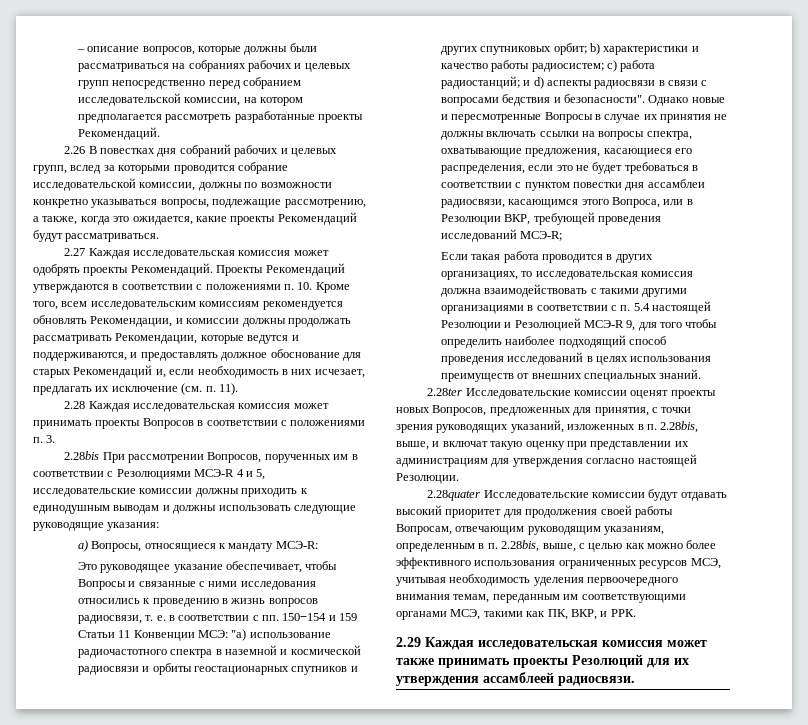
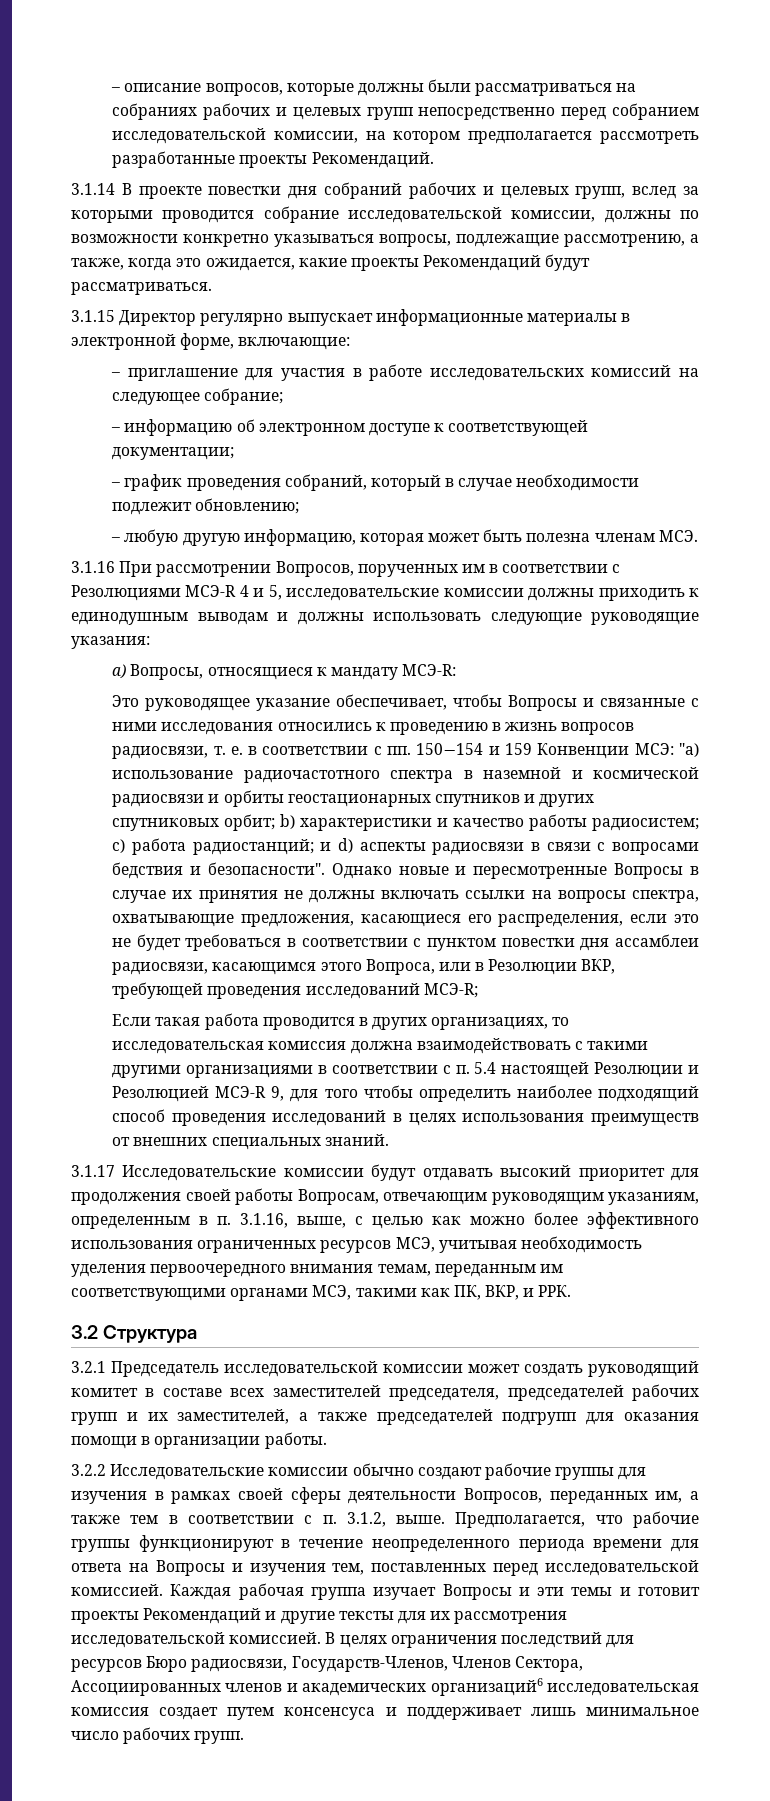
- 2.26 В повестках дня собраний рабочих и целевых групп, вслед за которыми проводится собрание исследовательской комиссии, должны по возможности конкретно указываться вопросы, подлежащие рассмотрению, а также, когда это ожидается, какие проекты Рекомендаций будут рассматриваться.
+ 3.1.14 В проекте повестки дня собраний рабочих и целевых групп, вслед за которыми проводится собрание исследовательской комиссии, должны по возможности конкретно указываться вопросы, подлежащие рассмотрению, а также, когда это ожидается, какие проекты Рекомендаций будут рассматриваться.
- 2.27 Каждая исследовательская комиссия может одобрять проекты Рекомендаций. Проекты Рекомендаций утверждаются в соответствии с положениями п. 10. Кроме того, всем исследовательским комиссиям рекомендуется обновлять Рекомендации, и комиссии должны продолжать рассматривать Рекомендации, которые ведутся и поддерживаются, и предоставлять должное обоснование для старых Рекомендаций и, если необходимость в них исчезает, предлагать их исключение (см. п. 11).
- 2.28 Каждая исследовательская комиссия может принимать проекты Вопросов в соответствии с положениями п. 3.
- 2.28bis При рассмотрении Вопросов, порученных им в соответствии с Резолюциями МСЭ-R 4 и 5, исследовательские комиссии должны приходить к единодушным выводам и должны использовать следующие руководящие указания:
+ 3.1.15 Директор регулярно выпускает информационные материалы в электронной форме, включающие:
+ – приглашение для участия в работе исследовательских комиссий на следующее собрание;
+ – информацию об электронном доступе к соответствующей документации;
+ – график проведения собраний, который в случае необходимости подлежит обновлению;
+ – любую другую информацию, которая может быть полезна членам МСЭ.
+ 3.1.16 При рассмотрении Вопросов, порученных им в соответствии с Резолюциями МСЭ-R 4 и 5, исследовательские комиссии должны приходить к единодушным выводам и должны использовать следующие руководящие указания:
- Это руководящее указание обеспечивает, чтобы Вопросы и связанные с ними исследования относились к проведению в жизнь вопросов радиосвязи, т. е. в соответствии с пп. 150−154 и 159 Статьи 11 Конвенции МСЭ:
+ Это руководящее указание обеспечивает, чтобы Вопросы и связанные с ними исследования относились к проведению в жизнь вопросов радиосвязи, т. е. в соответствии с пп. 150−154 и 159 Конвенции МСЭ:
- 2.28ter Исследовательские комиссии оценят проекты новых Вопросов, предложенных для принятия, с точки зрения руководящих указаний, изложенных в п. 2.28bis, выше, и включат такую оценку при представлении их администрациям для утверждения согласно настоящей Резолюции.
- 2.28quater Исследовательские комиссии будут отдавать высокий приоритет для продолжения своей работы Вопросам, отвечающим руководящим указаниям, определенным в п. 2.28bis, выше, с целью как можно более эффективного использования ограниченных ресурсов МСЭ, учитывая необходимость уделения первоочередного внимания темам, переданным им соответствующими органами МСЭ, такими как ПК, ВКР, и РРК.
+ 3.1.17 Исследовательские комиссии будут отдавать высокий приоритет для продолжения своей работы Вопросам, отвечающим руководящим указаниям, определенным в п. 3.1.16, выше, с целью как можно более эффективного использования ограниченных ресурсов МСЭ, учитывая необходимость уделения первоочередного внимания темам, переданным им соответствующими органами МСЭ, такими как ПК, ВКР, и РРК.
- 2.29 Каждая исследовательская комиссия может также принимать проекты Резолюций для их утверждения ассамблеей радиосвязи.
+ 3.2 Структура
+ 3.2.1 Председатель исследовательской комиссии может создать руководящий комитет в составе всех заместителей председателя, председателей рабочих групп и их заместителей, а также председателей подгрупп для оказания помощи в организации работы.
+ 3.2.2 Исследовательские комиссии обычно создают рабочие группы для изучения в рамках своей сферы деятельности Вопросов, переданных им, а также тем в соответствии с п. 3.1.2, выше. Предполагается, что рабочие группы функционируют в течение неопределенного периода времени для ответа на Вопросы и изучения тем, поставленных перед исследовательской комиссией. Каждая рабочая группа изучает Вопросы и эти темы и готовит проекты Рекомендаций и другие тексты для их рассмотрения исследовательской комиссией. В целях ограничения последствий для ресурсов Бюро радиосвязи, Государств-Членов, Членов Сектора, Ассоциированных членов и академических организаций6 исследовательская комиссия создает путем консенсуса и поддерживает лишь минимальное число рабочих групп.

